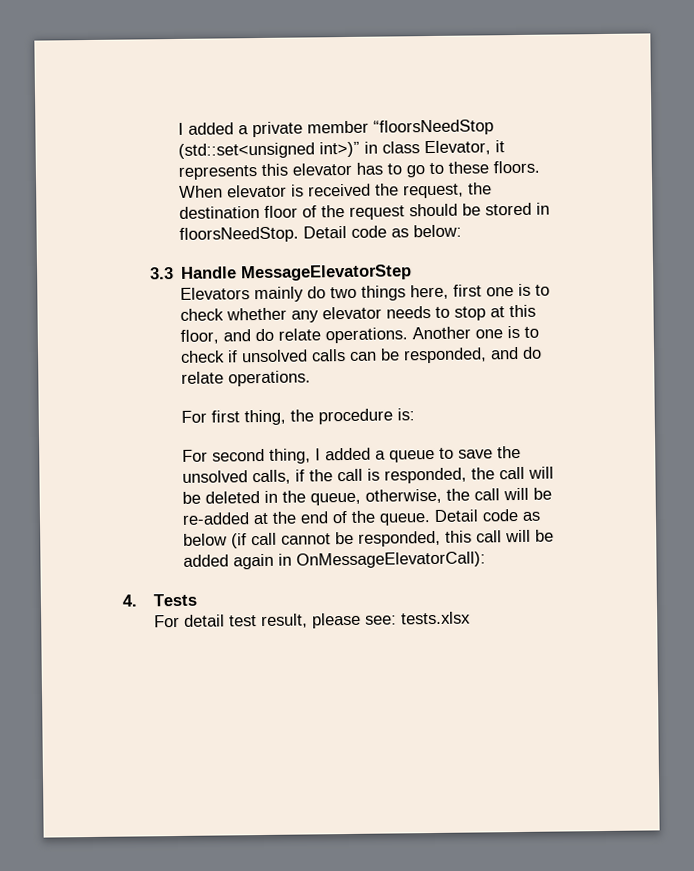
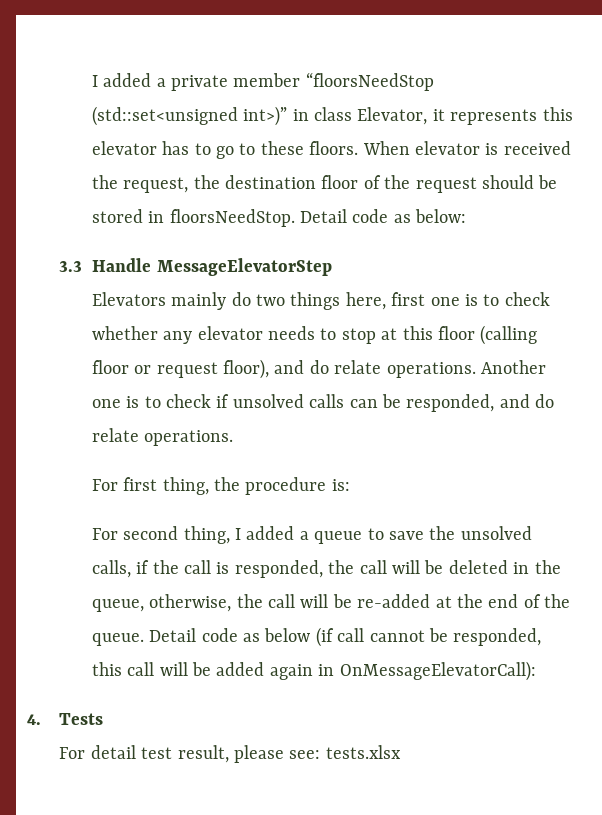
- Elevators mainly do two things here, first one is to check whether any elevator needs to stop at this floor, and do relate operations.
+ Elevators mainly do two things here, first one is to check whether any elevator needs to stop at this floor (calling floor or request floor), and do relate operations.

